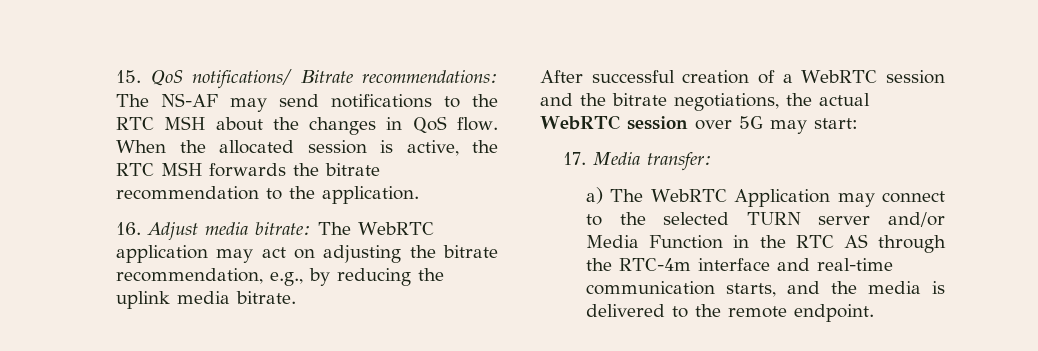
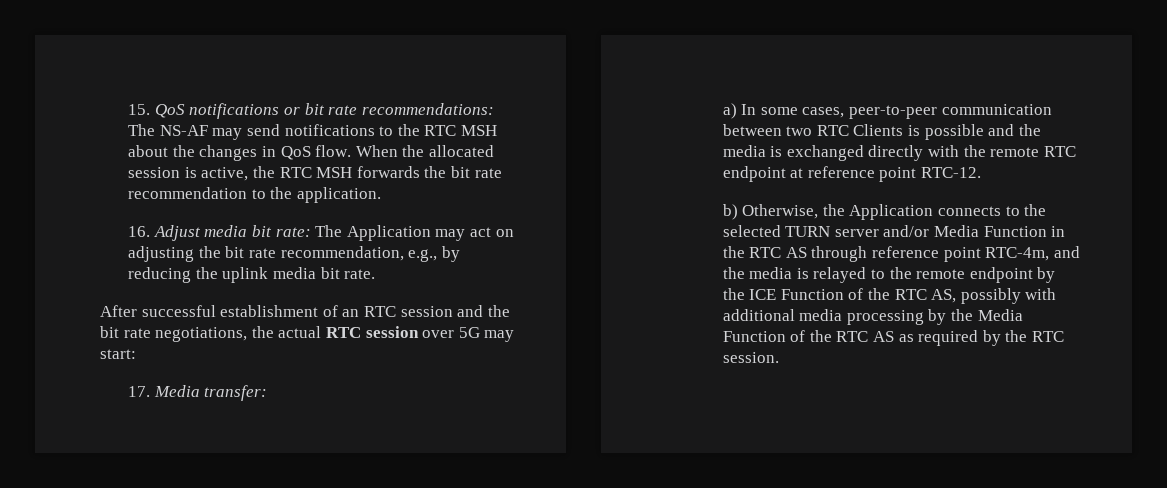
- 15. QoS notifications/ Bitrate recommendations: The NS-AF may send notifications to the RTC MSH about the changes in QoS flow.
+ 15. QoS notifications or bit rate recommendations: The NS-AF may send notifications to the RTC MSH about the changes in QoS flow.
- When the allocated session is active, the RTC MSH forwards the bitrate recommendation to the application.
+ When the allocated session is active, the RTC MSH forwards the bit rate recommendation to the application.
- 16. Adjust media bitrate: The WebRTC application may act on adjusting the bitrate recommendation, e.g., by reducing the uplink media bitrate.
+ 16. Adjust media bit rate: The Application may act on adjusting the bit rate recommendation, e.g., by reducing the uplink media bit rate.
- After successful creation of a WebRTC session and the bitrate negotiations, the actual WebRTC session over 5G may start:
+ After successful establishment of an RTC session and the bit rate negotiations, the actual RTC session over 5G may start:
- a) The WebRTC Application may connect to the selected TURN server and/or Media Function in the RTC AS through the RTC-4m interface and real-time communication starts, and the media is delivered to the remote endpoint.
+ a) In some cases, peer-to-peer communication between two RTC Clients is possible and the media is exchanged directly with the remote RTC endpoint at reference point RTC-12.
+ b) Otherwise, the Application connects to the selected TURN server and/or Media Function in the RTC AS through reference point RTC-4m, and the media is relayed to the remote endpoint by the ICE Function of the RTC AS, possibly with additional media processing by the Media Function of the RTC AS as required by the RTC session.

